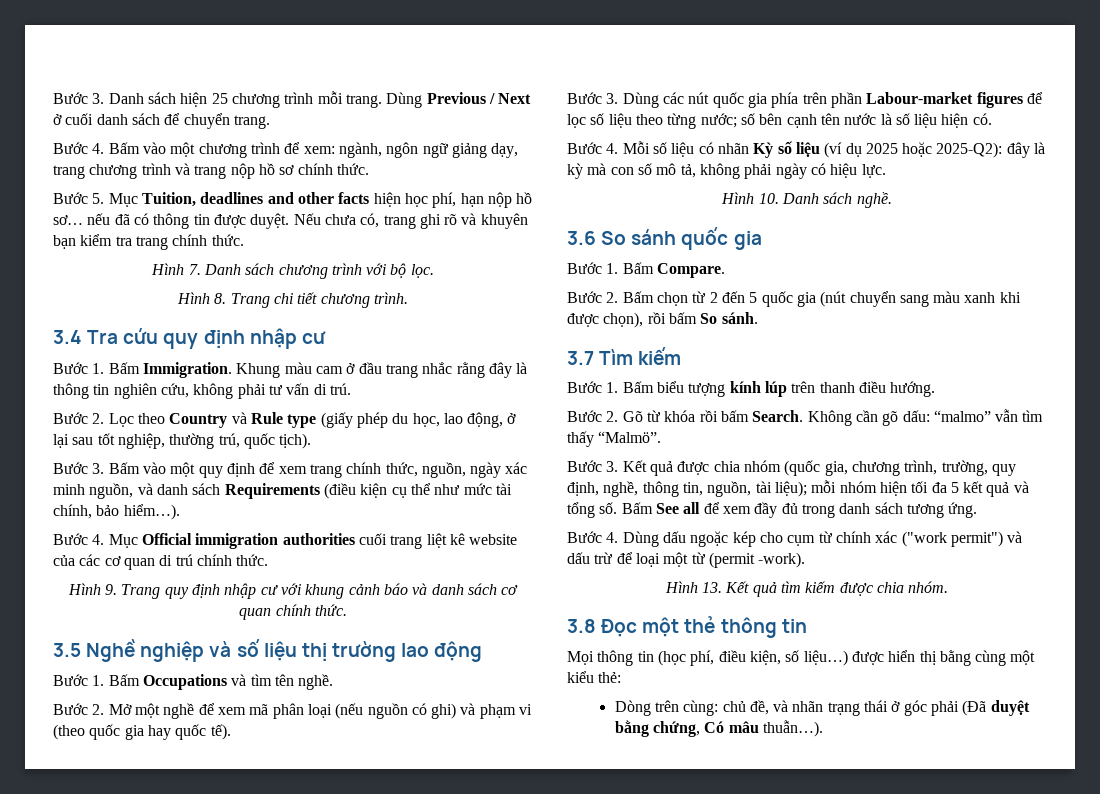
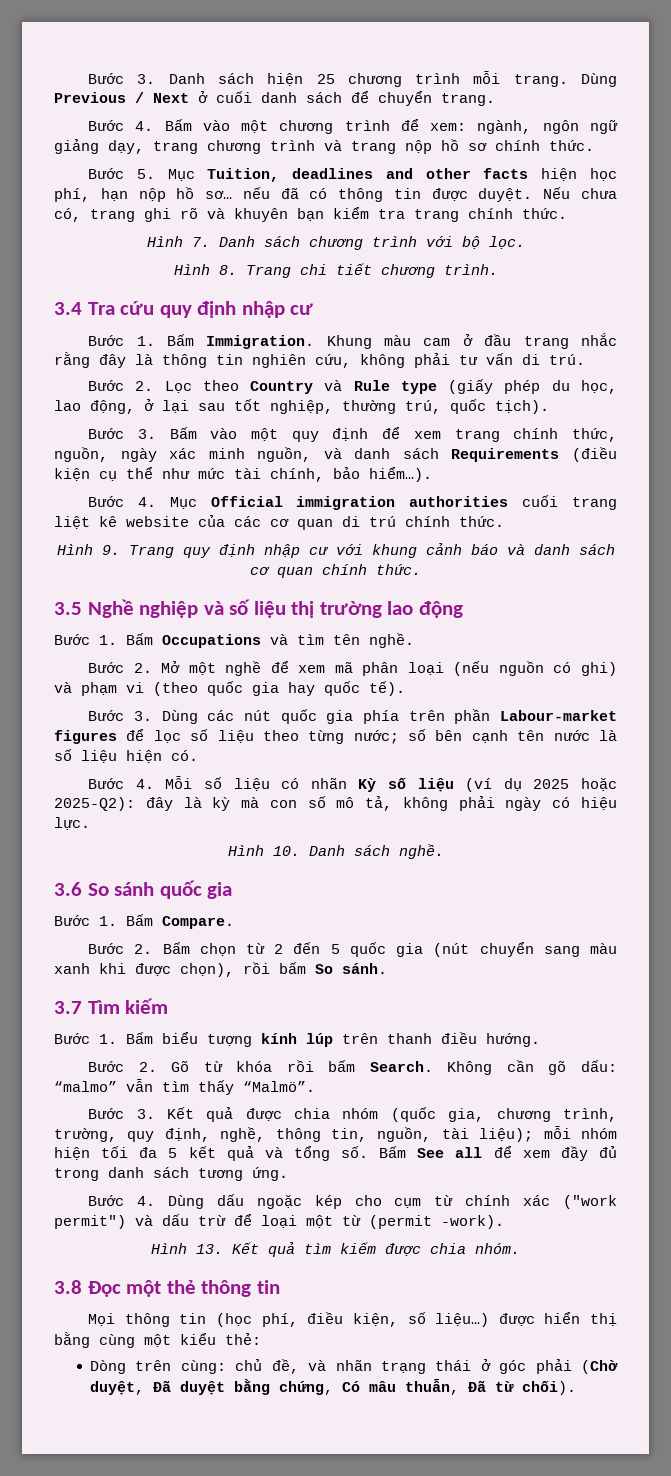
- Dòng trên cùng: chủ đề, và nhãn trạng thái ở góc phải (Đã duyệt bằng chứng, Có mâu thuẫn…).
+ Dòng trên cùng: chủ đề, và nhãn trạng thái ở góc phải (Chờ duyệt, Đã duyệt bằng chứng, Có mâu thuẫn, Đã từ chối).

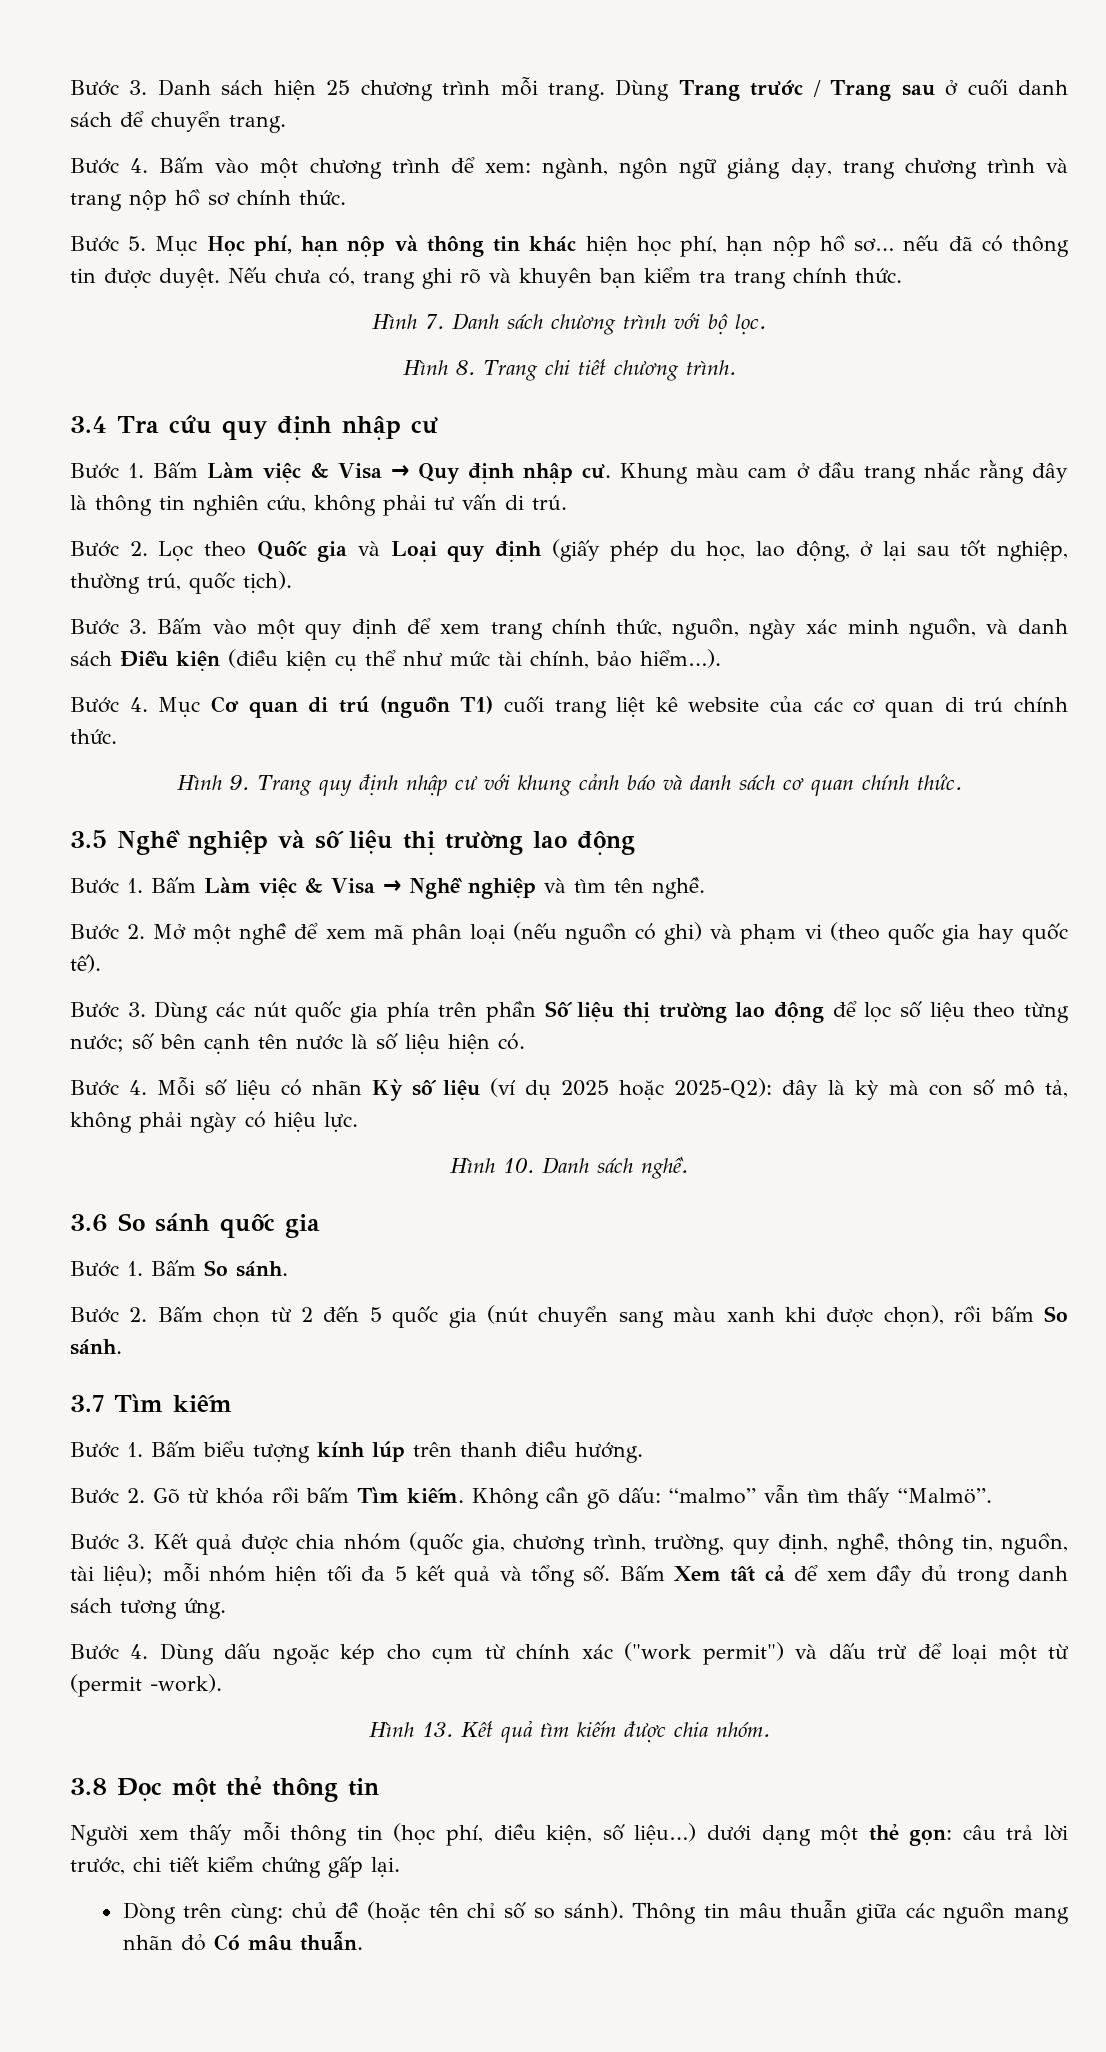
- Dùng Previous / Next ở cuối danh sách để chuyển trang.
+ Dùng Trang trước / Trang sau ở cuối danh sách để chuyển trang.
- Bước 5. Mục Tuition, deadlines and other facts hiện học phí, hạn nộp hồ sơ… nếu đã có thông tin được duyệt.
+ Bước 5. Mục Học phí, hạn nộp và thông tin khác hiện học phí, hạn nộp hồ sơ… nếu đã có thông tin được duyệt.
- Bước 1. Bấm Immigration.
+ Bước 1. Bấm Làm việc & Visa → Quy định nhập cư.
- Bước 2. Lọc theo Country và Rule type (giấy phép du học, lao động, ở lại sau tốt nghiệp, thường trú, quốc tịch).
+ Bước 2. Lọc theo Quốc gia và Loại quy định (giấy phép du học, lao động, ở lại sau tốt nghiệp, thường trú, quốc tịch).
- Bước 3. Bấm vào một quy định để xem trang chính thức, nguồn, ngày xác minh nguồn, và danh sách Requirements (điều kiện cụ thể như mức tài chính, bảo hiểm…).
+ Bước 3. Bấm vào một quy định để xem trang chính thức, nguồn, ngày xác minh nguồn, và danh sách Điều kiện (điều kiện cụ thể như mức tài chính, bảo hiểm…).
- Bước 4. Mục Official immigration authorities cuối trang liệt kê website của các cơ quan di trú chính thức.
+ Bước 4. Mục Cơ quan di trú (nguồn T1) cuối trang liệt kê website của các cơ quan di trú chính thức.
- Bước 1. Bấm Occupations và tìm tên nghề.
+ Bước 1. Bấm Làm việc & Visa → Nghề nghiệp và tìm tên nghề.
- Bước 3. Dùng các nút quốc gia phía trên phần Labour-market figures để lọc số liệu theo từng nước; số bên cạnh tên nước là số liệu hiện có.
+ Bước 3. Dùng các nút quốc gia phía trên phần Số liệu thị trường lao động để lọc số liệu theo từng nước; số bên cạnh tên nước là số liệu hiện có.
- Bước 1. Bấm Compare.
+ Bước 1. Bấm So sánh.
- Bước 2. Gõ từ khóa rồi bấm Search.
+ Bước 2. Gõ từ khóa rồi bấm Tìm kiếm.
- Bấm See all để xem đầy đủ trong danh sách tương ứng.
+ Bấm Xem tất cả để xem đầy đủ trong danh sách tương ứng.
- Mọi thông tin (học phí, điều kiện, số liệu…) được hiển thị bằng cùng một kiểu thẻ:
- Dòng trên cùng: chủ đề, và nhãn trạng thái ở góc phải (Chờ duyệt, Đã duyệt bằng chứng, Có mâu thuẫn, Đã từ chối).
+ Người xem thấy mỗi thông tin (học phí, điều kiện, số liệu…) dưới dạng một thẻ gọn: câu trả lời trước, chi tiết kiểm chứng gấp lại.
+ Dòng trên cùng: chủ đề (hoặc tên chỉ số so sánh). Thông tin mâu thuẫn giữa các nguồn mang nhãn đỏ Có mâu thuẫn.

